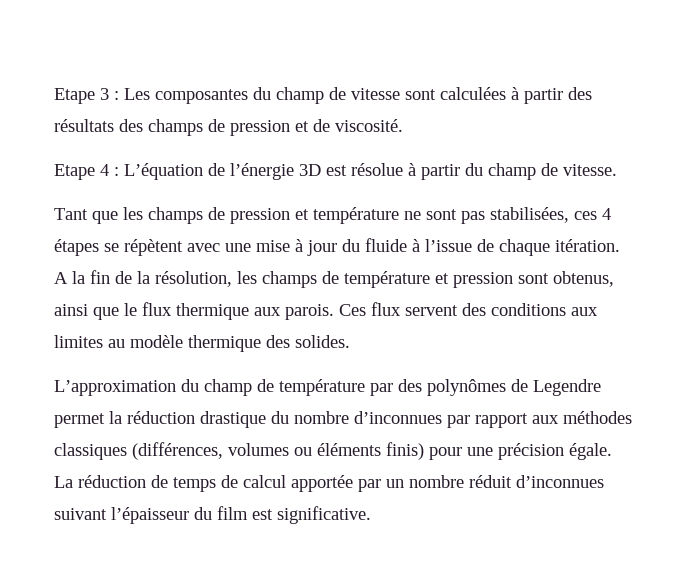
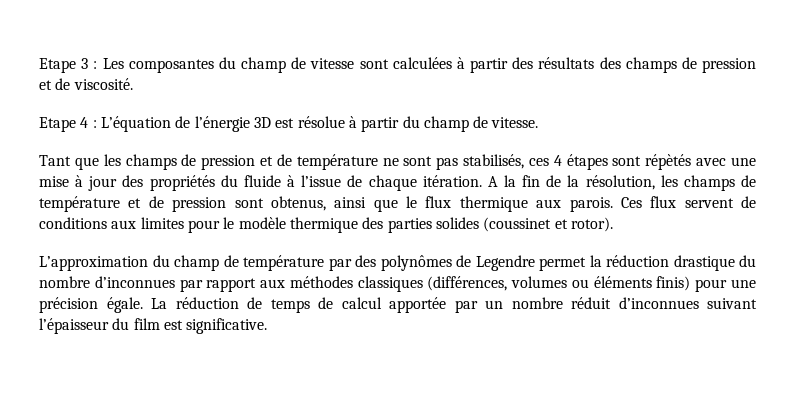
- Tant que les champs de pression et température ne sont pas stabilisées, ces 4 étapes se répètent avec une mise à jour du fluide à l’issue de chaque itération.
+ Tant que les champs de pression et de température ne sont pas stabilisés, ces 4 étapes sont répètés avec une mise à jour des propriétés du fluide à l’issue de chaque itération.
- A la fin de la résolution, les champs de température et pression sont obtenus, ainsi que le flux thermique aux parois.
+ A la fin de la résolution, les champs de température et de pression sont obtenus, ainsi que le flux thermique aux parois.
- Ces flux servent des conditions aux limites au modèle thermique des solides.
+ Ces flux servent de conditions aux limites pour le modèle thermique des parties solides (coussinet et rotor).

